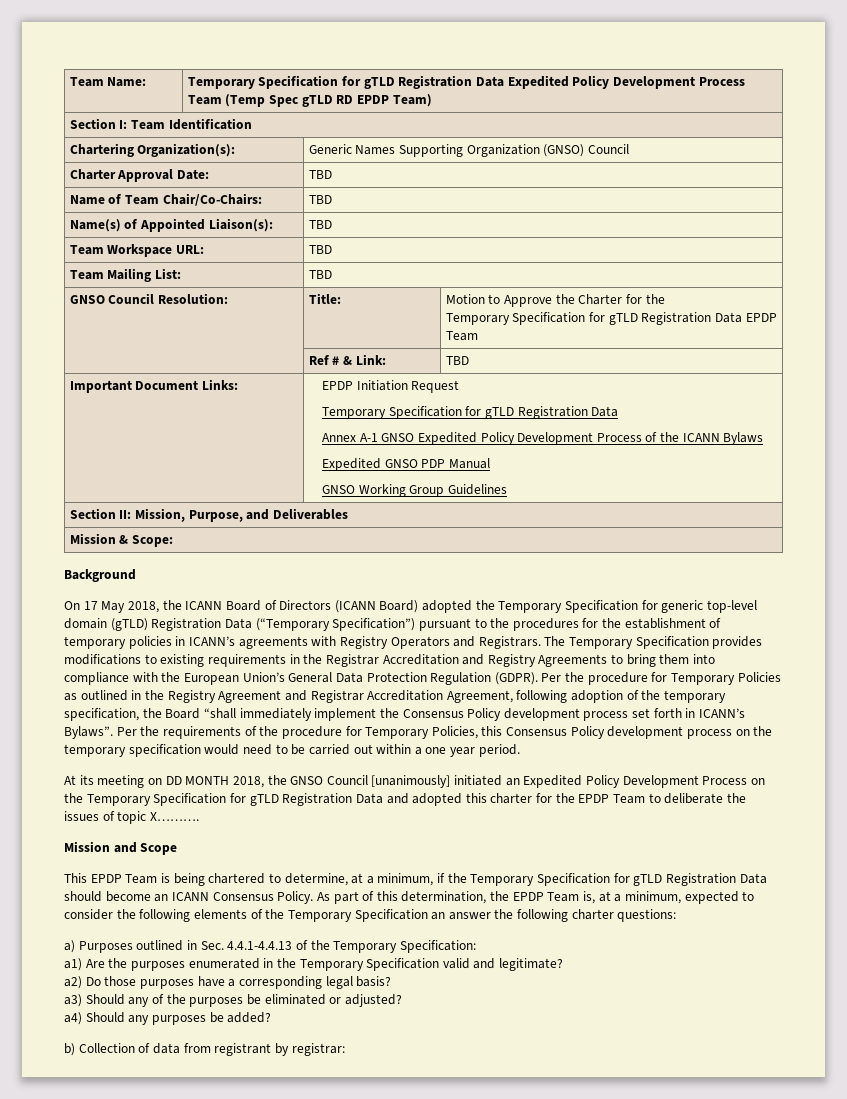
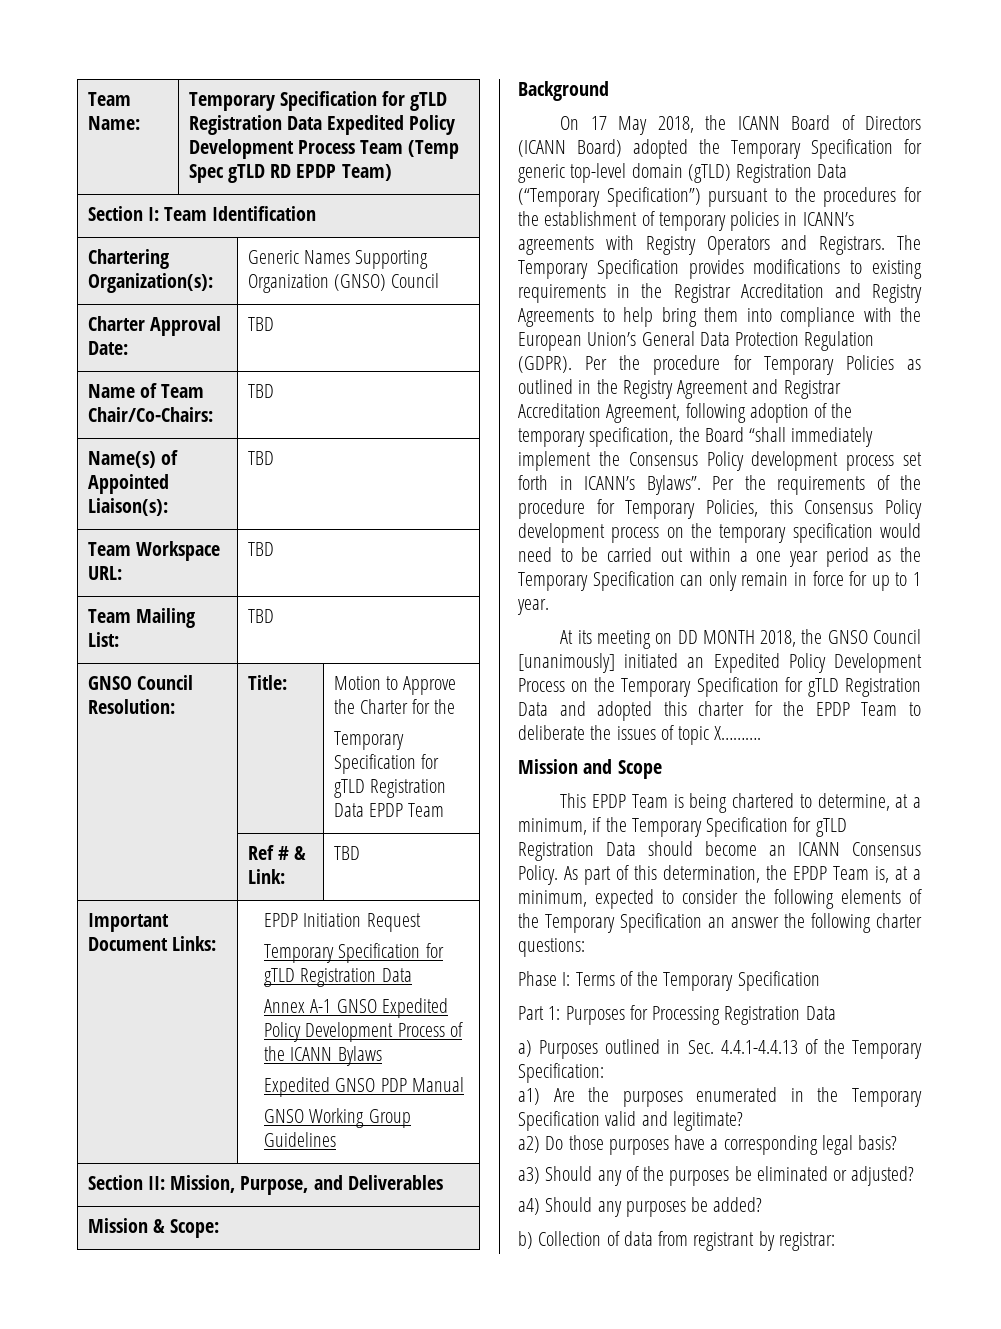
- The Temporary Specification provides modifications to existing requirements in the Registrar Accreditation and Registry Agreements to bring them into compliance with the European Union’s General Data Protection Regulation (GDPR).
+ The Temporary Specification provides modifications to existing requirements in the Registrar Accreditation and Registry Agreements to help bring them into compliance with the European Union’s General Data Protection Regulation (GDPR).
- Per the requirements of the procedure for Temporary Policies, this Consensus Policy development process on the temporary specification would need to be carried out within a one year period.
+ Per the requirements of the procedure for Temporary Policies, this Consensus Policy development process on the temporary specification would need to be carried out within a one year period as the Temporary Specification can only remain in force for up to 1 year.
+ Phase I: Terms of the Temporary Specification
+ Part 1: Purposes for Processing Registration Data

